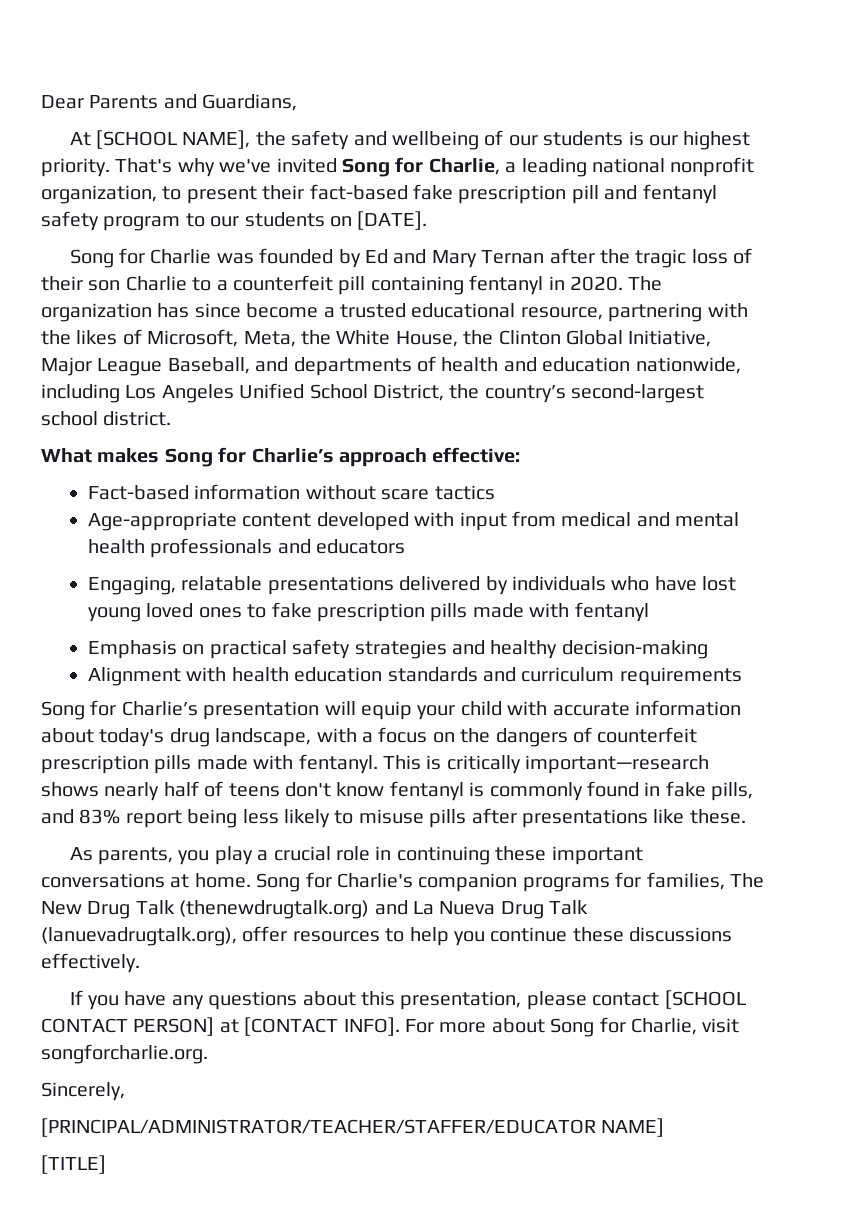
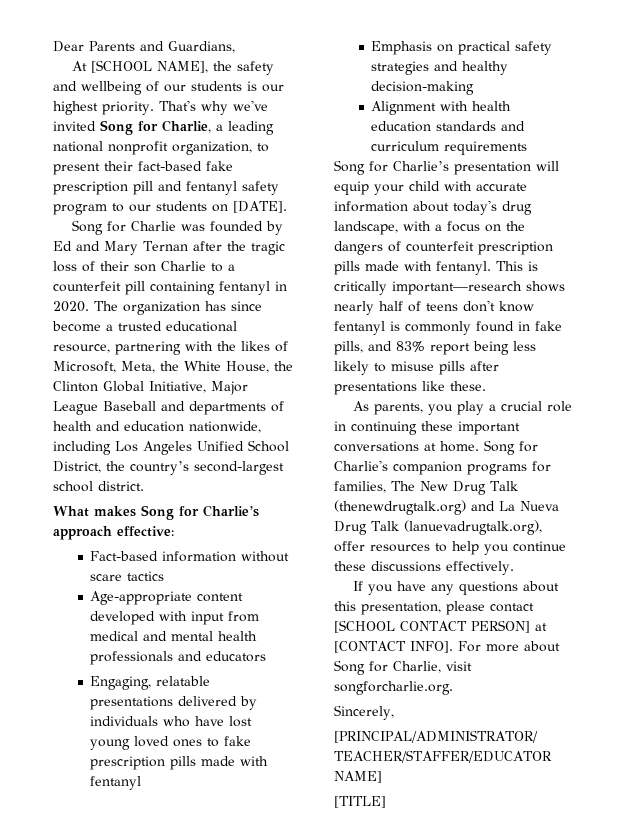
- The organization has since become a trusted educational resource, partnering with the likes of Microsoft, Meta, the White House, the Clinton Global Initiative, Major League Baseball, and departments of health and education nationwide, including Los Angeles Unified School District, the country’s second-largest school district.
+ The organization has since become a trusted educational resource, partnering with the likes of Microsoft, Meta, the White House, the Clinton Global Initiative, Major League Baseball and departments of health and education nationwide, including Los Angeles Unified School District, the country’s second-largest school district.

